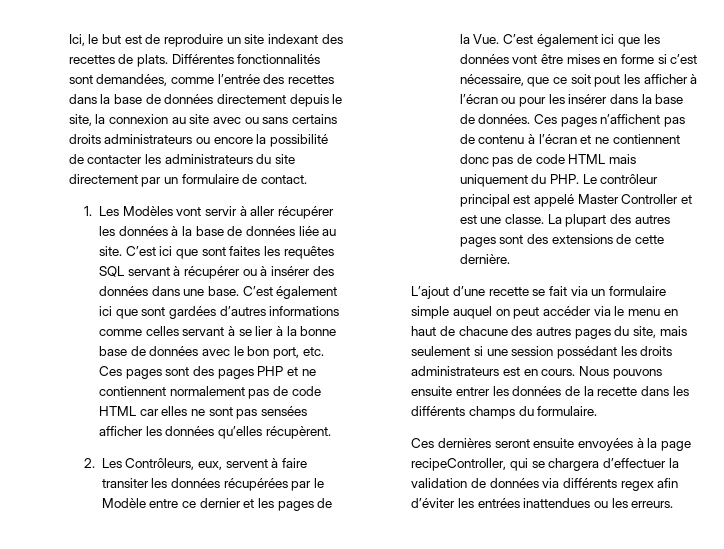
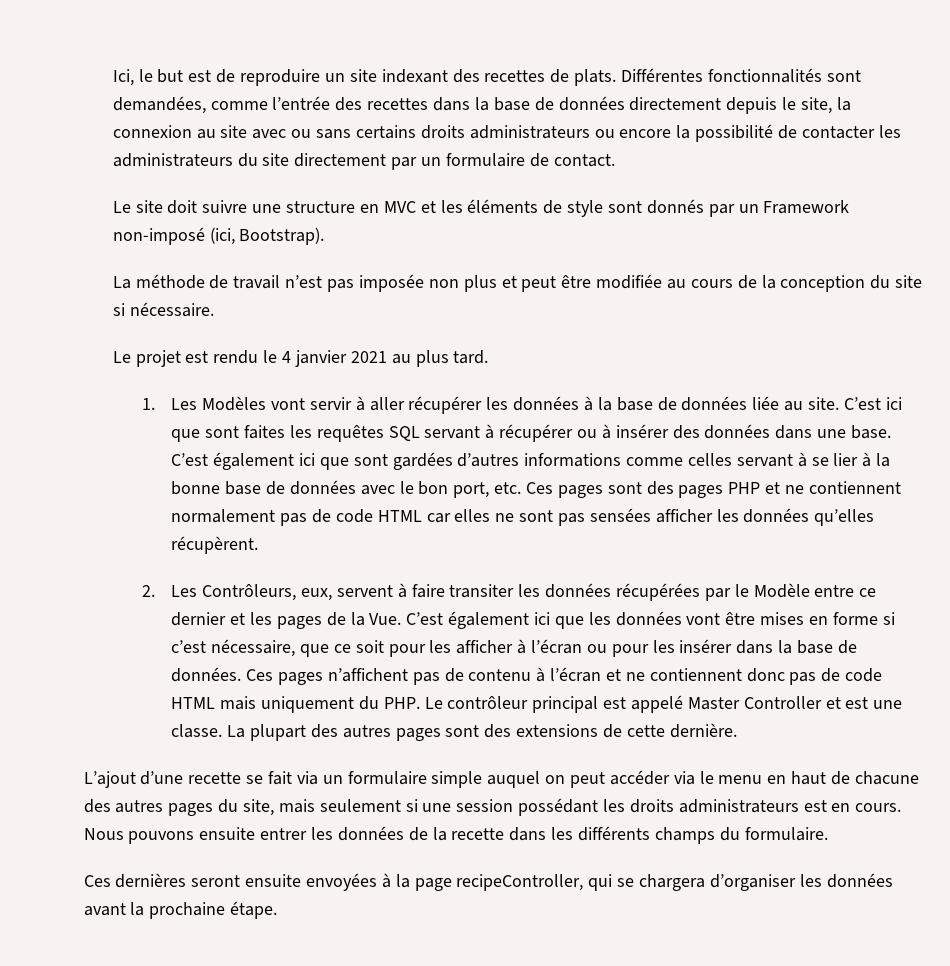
+ Le site doit suivre une structure en MVC et les éléments de style sont donnés par un Framework non-imposé (ici, Bootstrap).
+ La méthode de travail n’est pas imposée non plus et peut être modifiée au cours de la conception du site si nécessaire.
+ Le projet est rendu le 4 janvier 2021 au plus tard.
- 2. Les Contrôleurs, eux, servent à faire transiter les données récupérées par le Modèle entre ce dernier et les pages de la Vue. C’est également ici que les données vont être mises en forme si c’est nécessaire, que ce soit pout les afficher à l’écran ou pour les insérer dans la base de données.
+ 2. Les Contrôleurs, eux, servent à faire transiter les données récupérées par le Modèle entre ce dernier et les pages de la Vue. C’est également ici que les données vont être mises en forme si c’est nécessaire, que ce soit pour les afficher à l’écran ou pour les insérer dans la base de données.
- Ces dernières seront ensuite envoyées à la page recipeController, qui se chargera d’effectuer la validation de données via différents regex afin d’éviter les entrées inattendues ou les erreurs.
+ Ces dernières seront ensuite envoyées à la page recipeController, qui se chargera d’organiser les données avant la prochaine étape.

